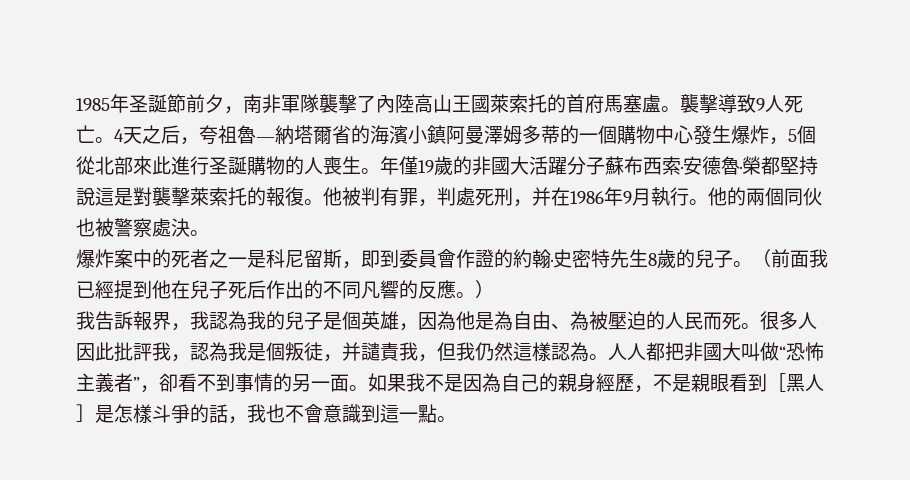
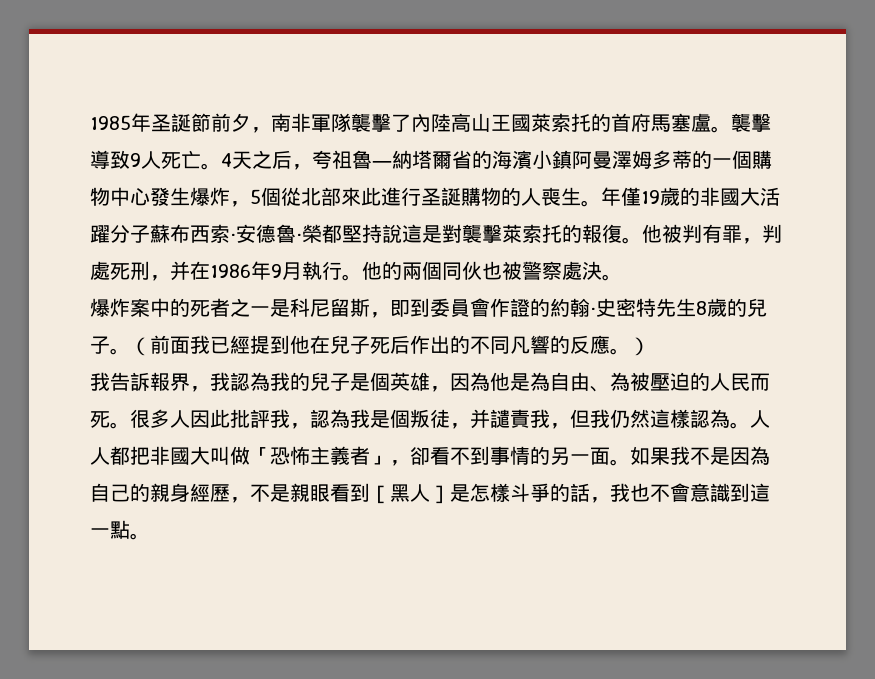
- 人人都把非國大叫做“恐怖主義者”，卻看不到事情的另一面。
+ 人人都把非國大叫做「恐怖主義者」，卻看不到事情的另一面。

